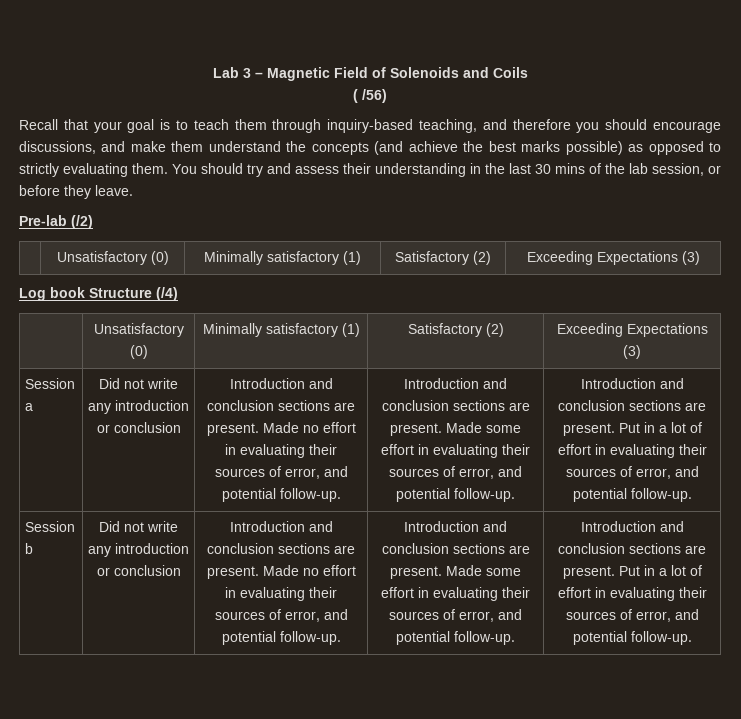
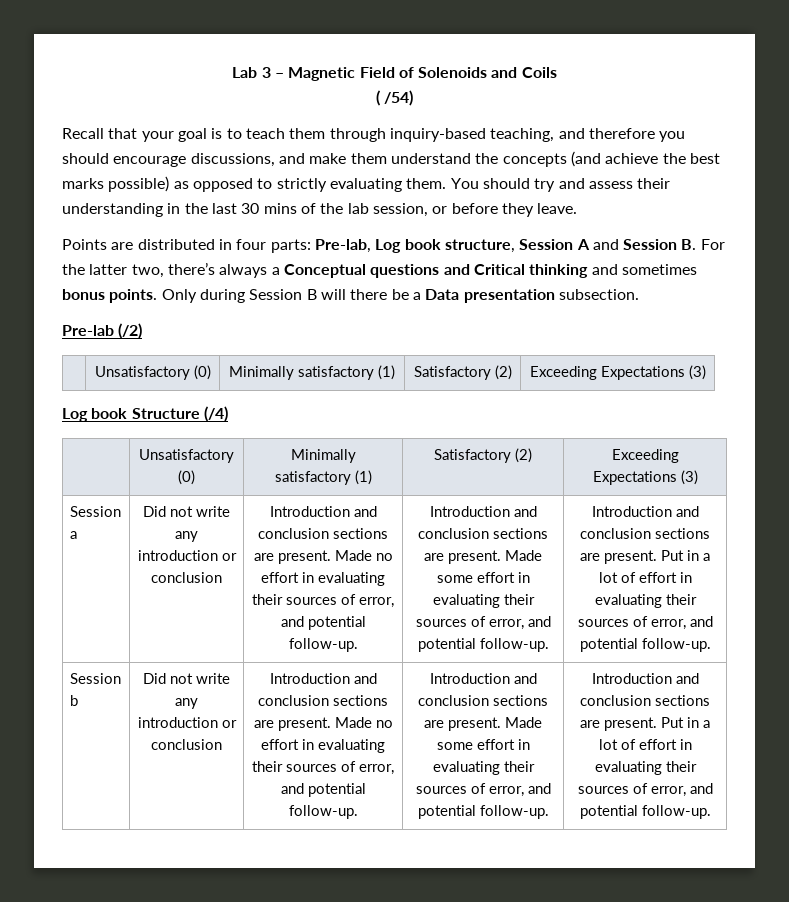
- ( /56)
+ ( /54)
+ Points are distributed in four parts: Pre-lab, Log book structure, Session A and Session B. For the latter two, there’s always a Conceptual questions and Critical thinking and sometimes bonus points. Only during Session B will there be a Data presentation subsection.

